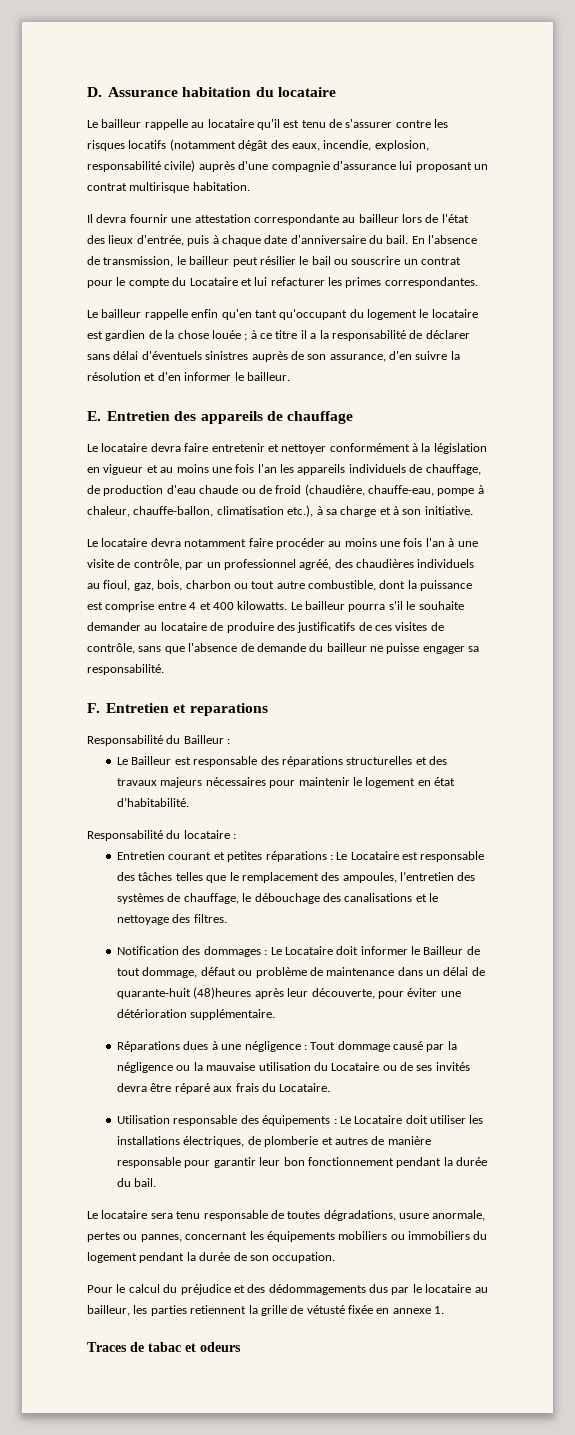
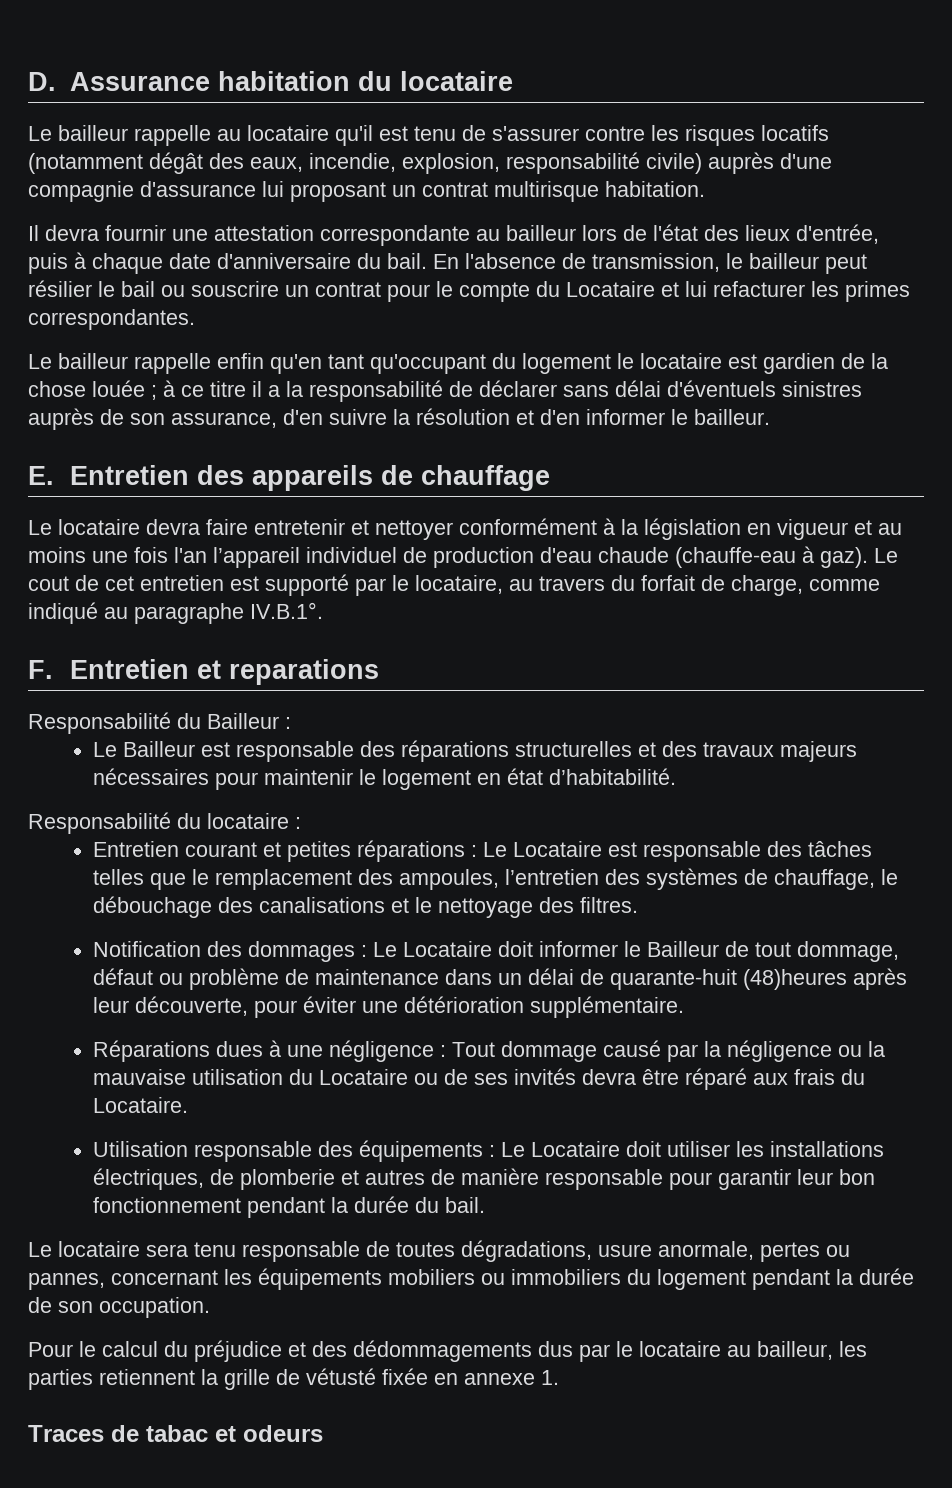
- Le locataire devra faire entretenir et nettoyer conformément à la législation en vigueur et au moins une fois l'an les appareils individuels de chauffage, de production d'eau chaude ou de froid (chaudière, chauffe-eau, pompe à chaleur, chauffe-ballon, climatisation etc.), à sa charge et à son initiative.
- Le locataire devra notamment faire procéder au moins une fois l'an à une visite de contrôle, par un professionnel agréé, des chaudières individuels au fioul, gaz, bois, charbon ou tout autre combustible, dont la puissance est comprise entre 4 et 400 kilowatts. Le bailleur pourra s'il le souhaite demander au locataire de produire des justificatifs de ces visites de contrôle, sans que l'absence de demande du bailleur ne puisse engager sa responsabilité.
+ Le locataire devra faire entretenir et nettoyer conformément à la législation en vigueur et au moins une fois l'an l’appareil individuel de production d'eau chaude (chauffe-eau à gaz). Le cout de cet entretien est supporté par le locataire, au travers du forfait de charge, comme indiqué au paragraphe IV.B.1°.

